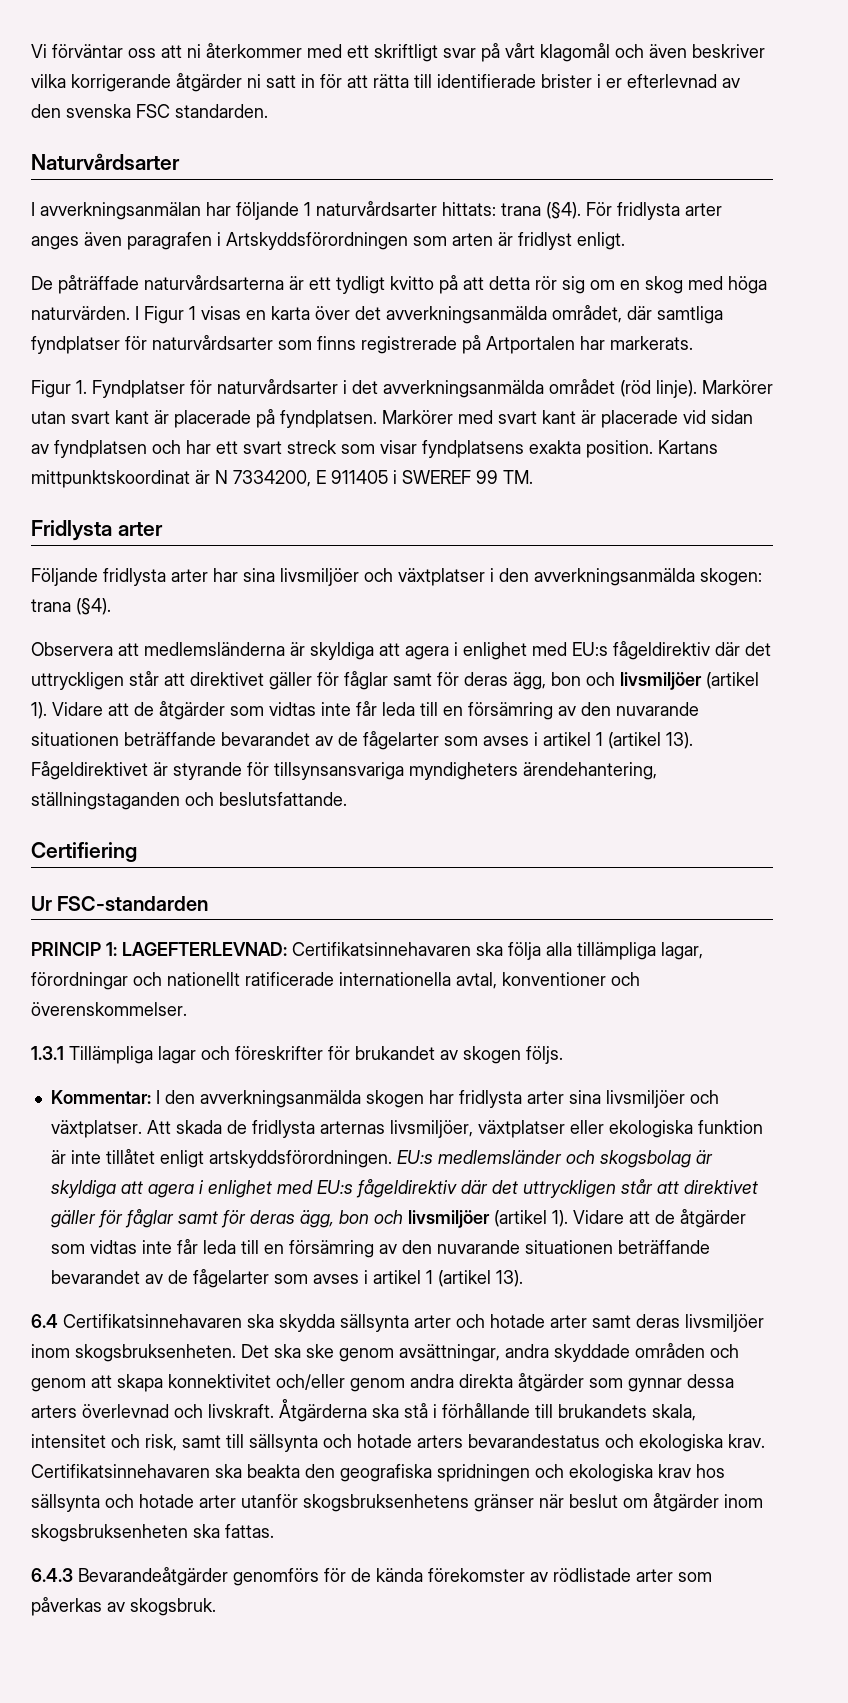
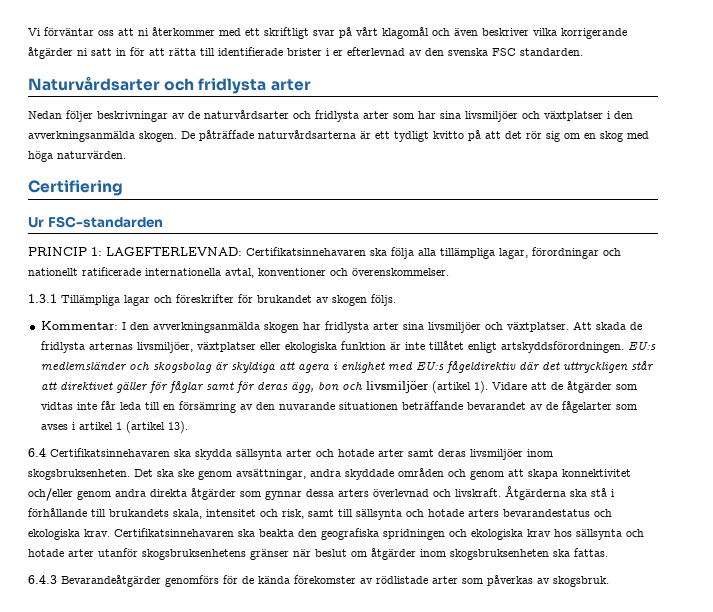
- Naturvårdsarter
- I avverkningsanmälan har följande 1 naturvårdsarter hittats: trana (§4). För fridlysta arter anges även paragrafen i Artskyddsförordningen som arten är fridlyst enligt.
- De påträffade naturvårdsarterna är ett tydligt kvitto på att detta rör sig om en skog med höga naturvärden. I Figur 1 visas en karta över det avverkningsanmälda området, där samtliga fyndplatser för naturvårdsarter som finns registrerade på Artportalen har markerats.
- Figur 1. Fyndplatser för naturvårdsarter i det avverkningsanmälda området (röd linje). Markörer utan svart kant är placerade på fyndplatsen. Markörer med svart kant är placerade vid sidan av fyndplatsen och har ett svart streck som visar fyndplatsens exakta position. Kartans mittpunktskoordinat är N 7334200, E 911405 i SWEREF 99 TM.
- Fridlysta arter
- Följande fridlysta arter har sina livsmiljöer och växtplatser i den avverkningsanmälda skogen: trana (§4).
- Observera att medlemsländerna är skyldiga att agera i enlighet med EU:s fågeldirektiv där det uttryckligen står att direktivet gäller för fåglar samt för deras ägg, bon och livsmiljöer (artikel 1). Vidare att de åtgärder som vidtas inte får leda till en försämring av den nuvarande situationen beträffande bevarandet av de fågelarter som avses i artikel 1 (artikel 13). Fågeldirektivet är styrande för tillsynsansvariga myndigheters ärendehantering, ställningstaganden och beslutsfattande.
+ Naturvårdsarter och fridlysta arter
+ Nedan följer beskrivningar av de naturvårdsarter och fridlysta arter som har sina livsmiljöer och växtplatser i den avverkningsanmälda skogen. De påträffade naturvårdsarterna är ett tydligt kvitto på att det rör sig om en skog med höga naturvärden.

